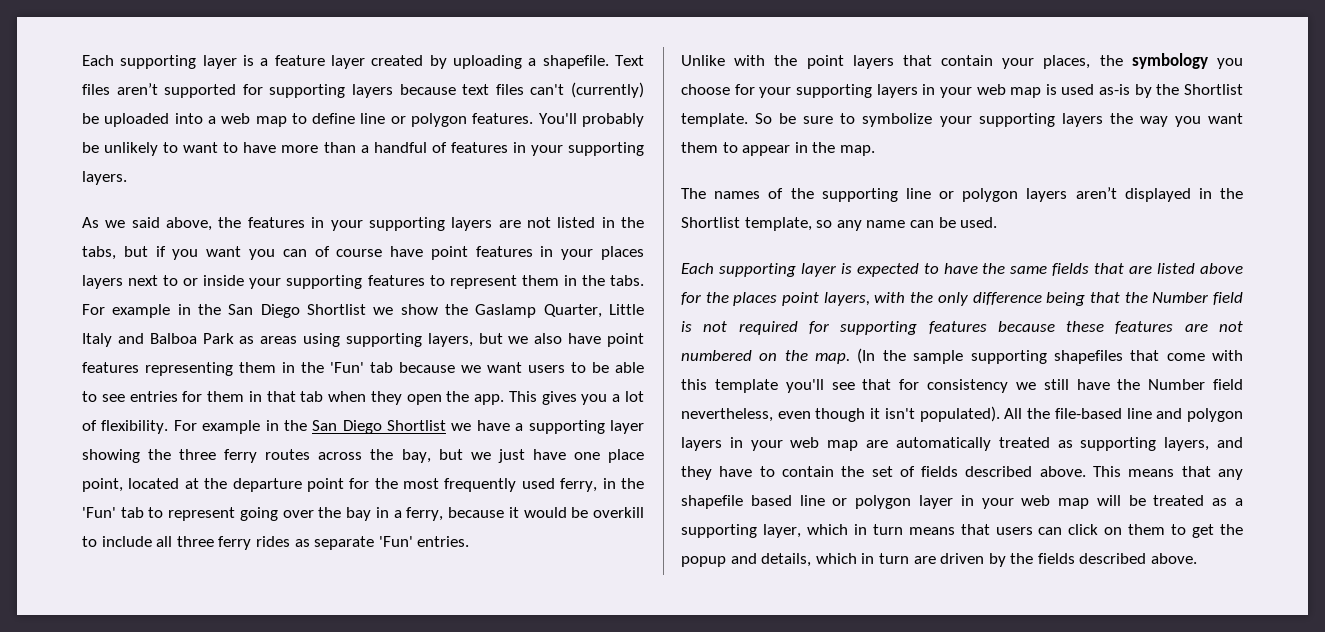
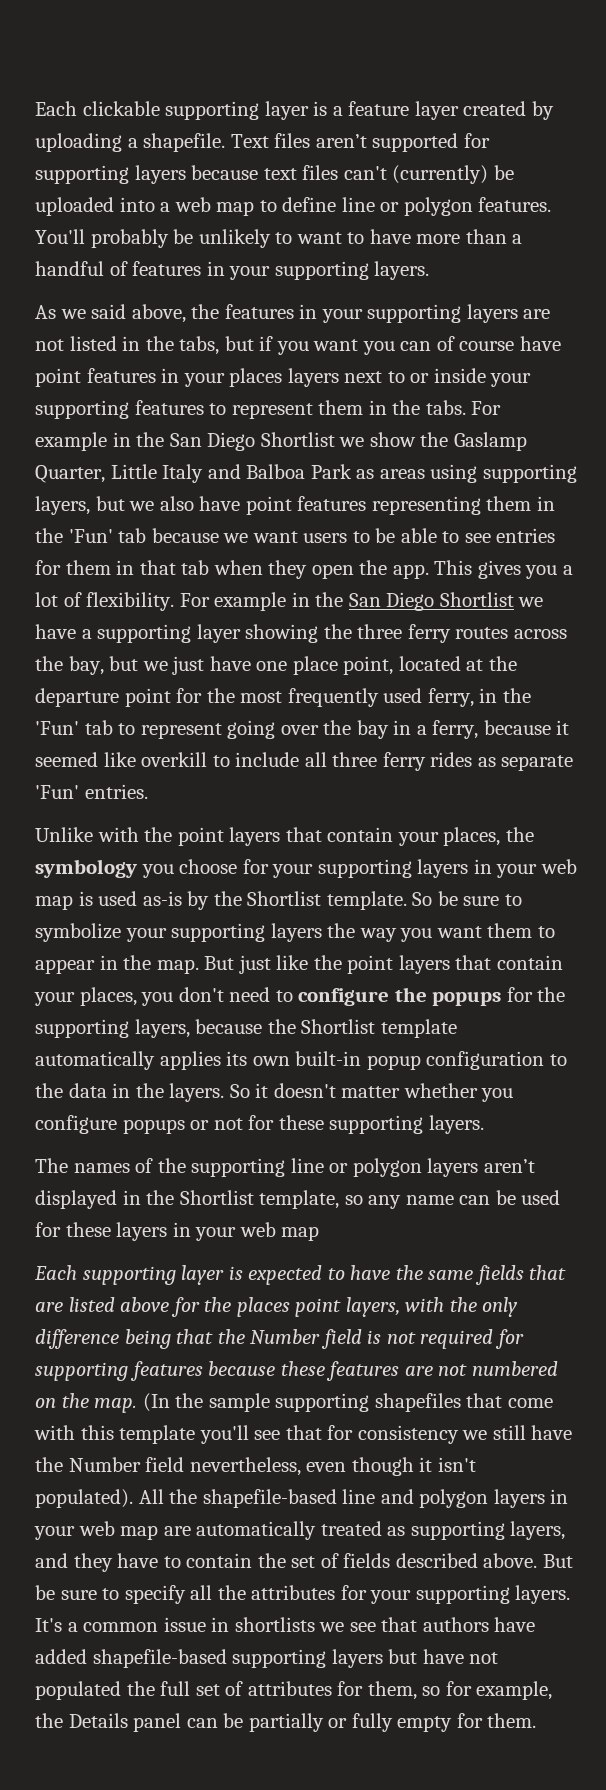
- Each supporting layer is a feature layer created by uploading a shapefile.
+ Each clickable supporting layer is a feature layer created by uploading a shapefile.
- For example in the San Diego Shortlist we have a supporting layer showing the three ferry routes across the bay, but we just have one place point, located at the departure point for the most frequently used ferry, in the 'Fun' tab to represent going over the bay in a ferry, because it would be overkill to include all three ferry rides as separate 'Fun' entries.
+ For example in the San Diego Shortlist we have a supporting layer showing the three ferry routes across the bay, but we just have one place point, located at the departure point for the most frequently used ferry, in the 'Fun' tab to represent going over the bay in a ferry, because it seemed like overkill to include all three ferry rides as separate 'Fun' entries.
+ But just like the point layers that contain your places, you don't need to configure the popups for the supporting layers, because the Shortlist template automatically applies its own built-in popup configuration to the data in the layers. So it doesn't matter whether you configure popups or not for these supporting layers.
- The names of the supporting line or polygon layers aren’t displayed in the Shortlist template, so any name can be used.
+ The names of the supporting line or polygon layers aren’t displayed in the Shortlist template, so any name can be used for these layers in your web map
- All the file-based line and polygon layers in your web map are automatically treated as supporting layers, and they have to contain the set of fields described above.
+ All the shapefile-based line and polygon layers in your web map are automatically treated as supporting layers, and they have to contain the set of fields described above.
- This means that any shapefile based line or polygon layer in your web map will be treated as a supporting layer, which in turn means that users can click on them to get the popup and details, which in turn are driven by the fields described above.
+ But be sure to specify all the attributes for your supporting layers. It's a common issue in shortlists we see that authors have added shapefile-based supporting layers but have not populated the full set of attributes for them, so for example, the Details panel can be partially or fully empty for them.

